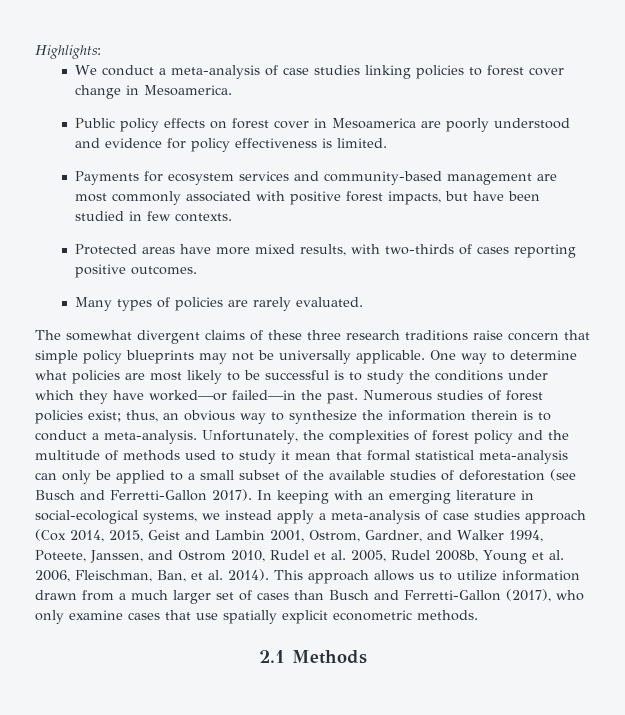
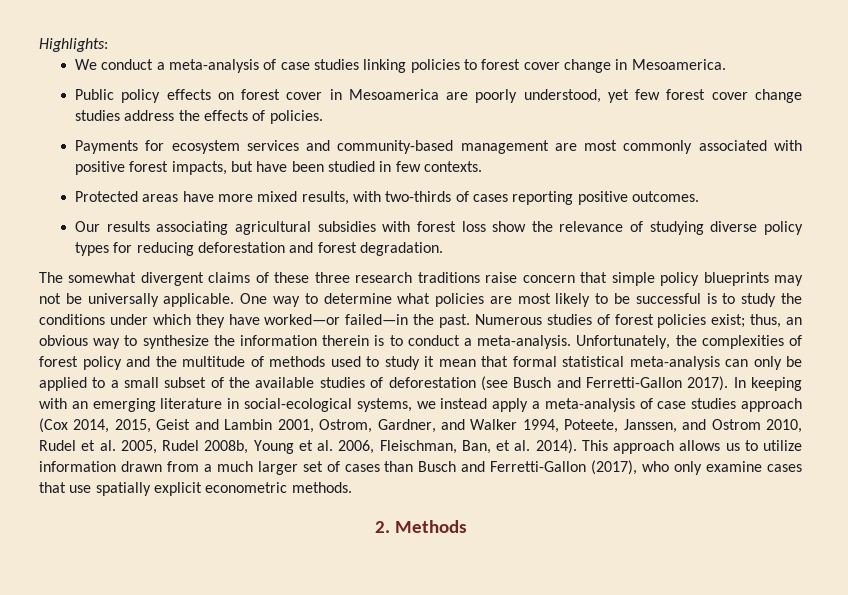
- Public policy effects on forest cover in Mesoamerica are poorly understood and evidence for policy effectiveness is limited.
+ Public policy effects on forest cover in Mesoamerica are poorly understood, yet few forest cover change studies address the effects of policies.
- Many types of policies are rarely evaluated.
+ Our results associating agricultural subsidies with forest loss show the relevance of studying diverse policy types for reducing deforestation and forest degradation.
- 2.1 Methods
+ 2. Methods

